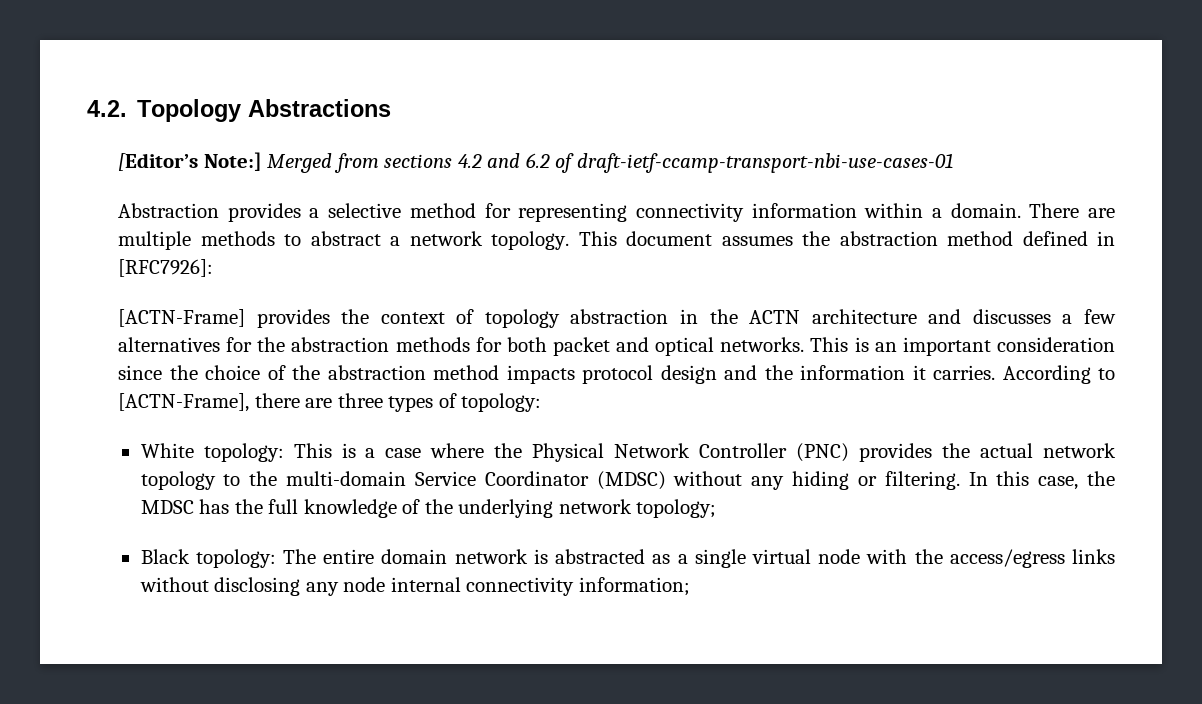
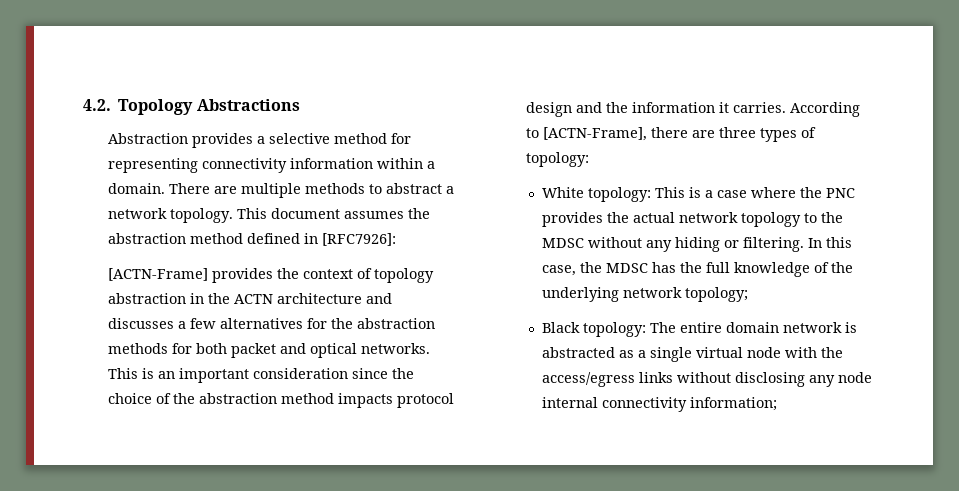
- [Editor’s Note:] Merged from sections 4.2 and 6.2 of draft-ietf-ccamp-transport-nbi-use-cases-01
- White topology: This is a case where the Physical Network Controller (PNC) provides the actual network topology to the multi-domain Service Coordinator (MDSC) without any hiding or filtering.
+ White topology: This is a case where the PNC provides the actual network topology to the MDSC without any hiding or filtering.

